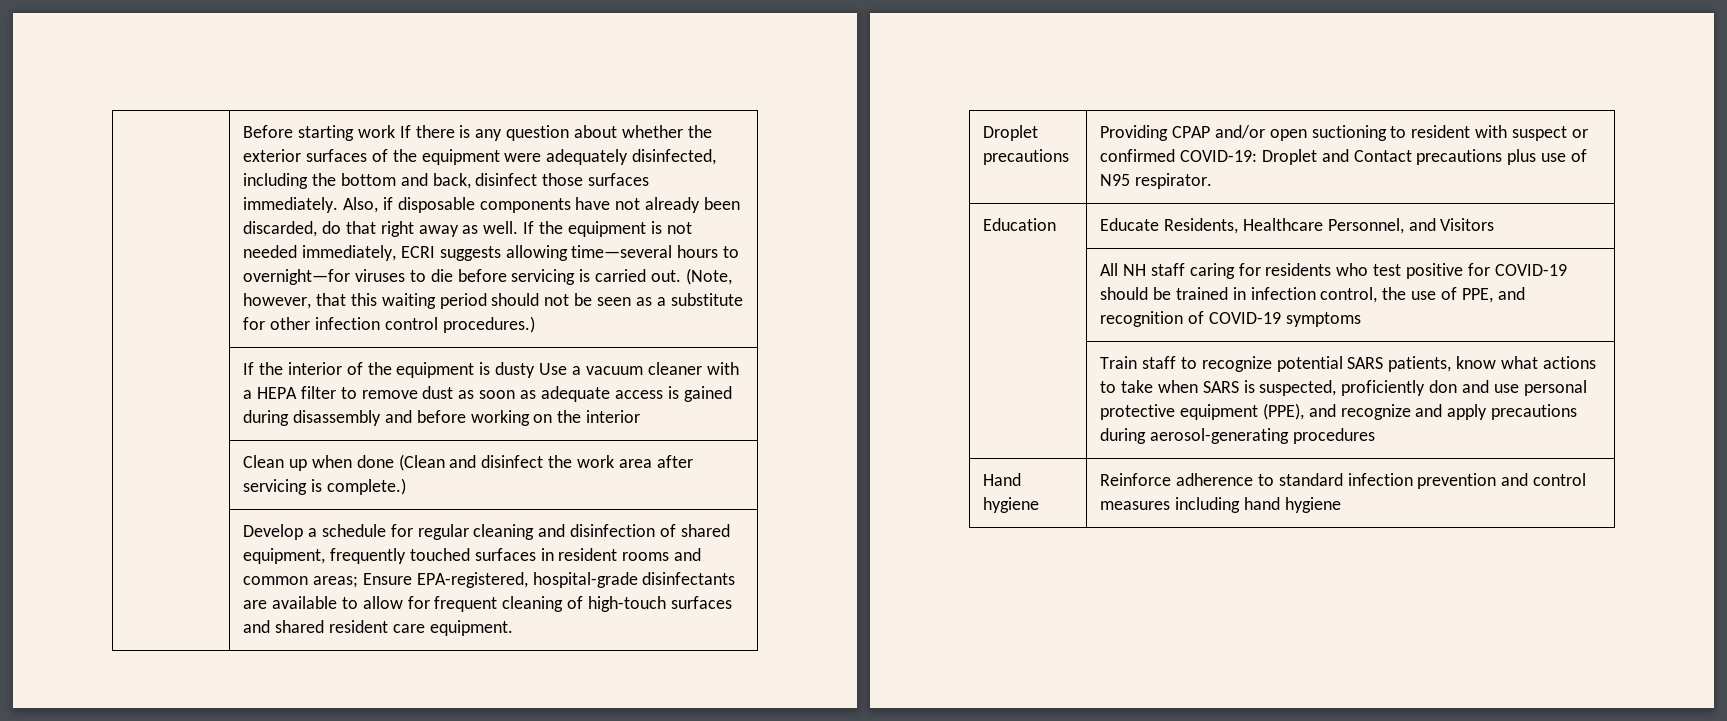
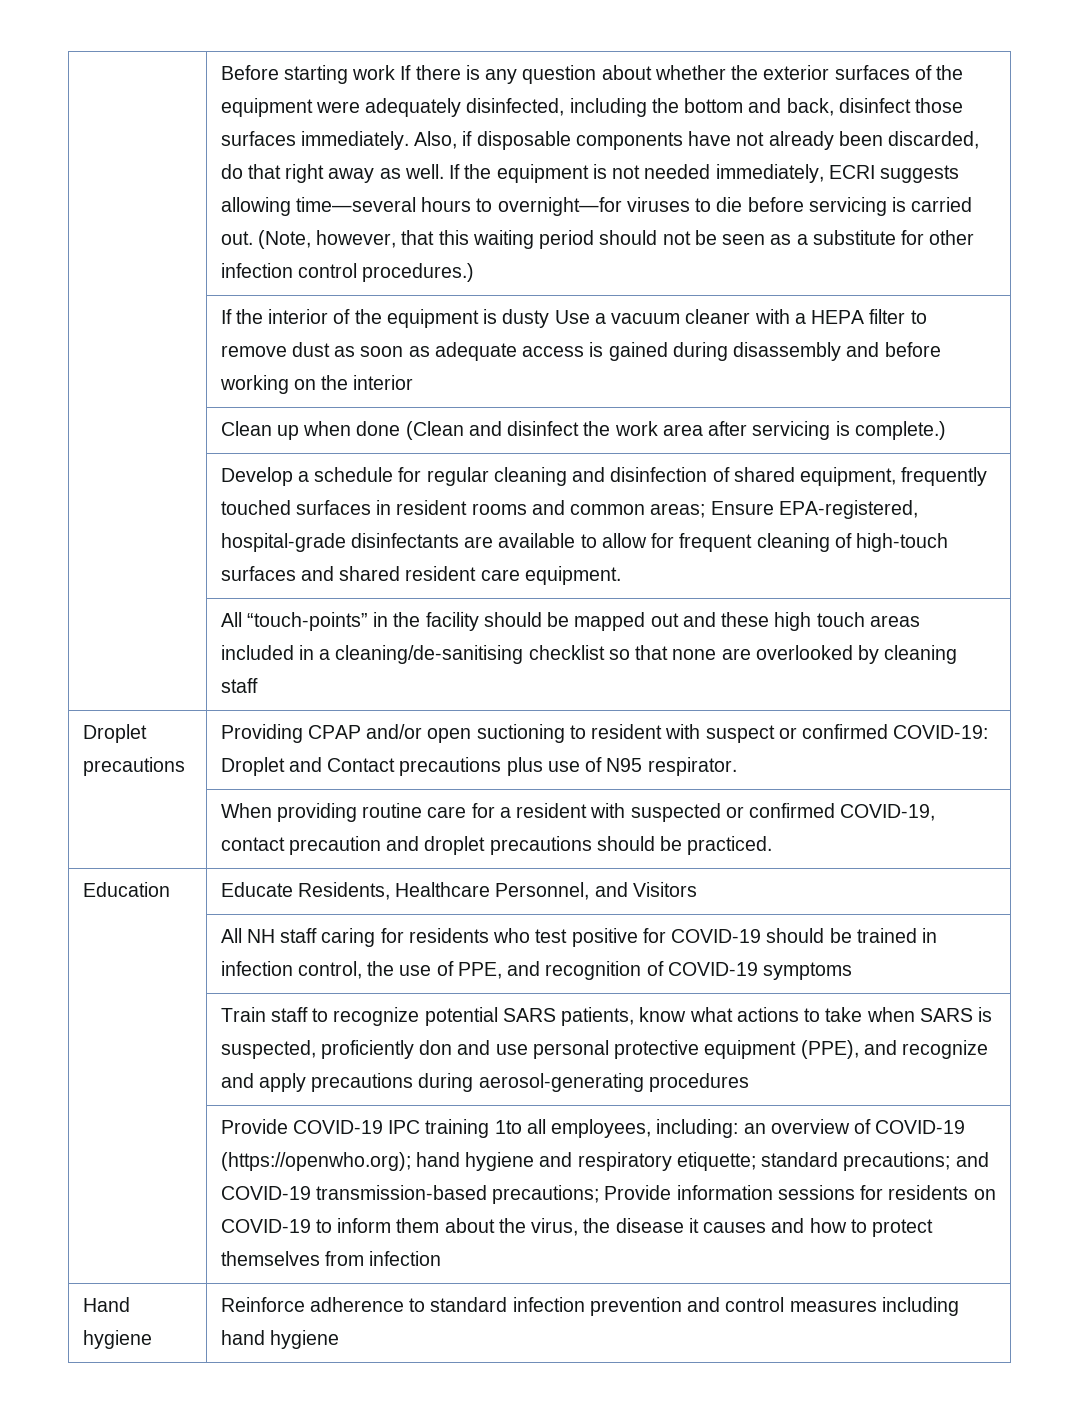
+ | All “touch-points” in the facility should be mapped out and these high touch areas included in a cleaning/de-sanitising checklist so that none are overlooked by cleaning staff
+ | When providing routine care for a resident with suspected or confirmed COVID-19, contact precaution and droplet precautions should be practiced.
+ Provide COVID-19 IPC training 1to all employees, including: an overview of COVID-19 (https://openwho.org); hand hygiene and respiratory etiquette; standard precautions; and COVID-19 transmission-based precautions; Provide information sessions for residents on COVID-19 to inform them about the virus, the disease it causes and how to protect themselves from infection

